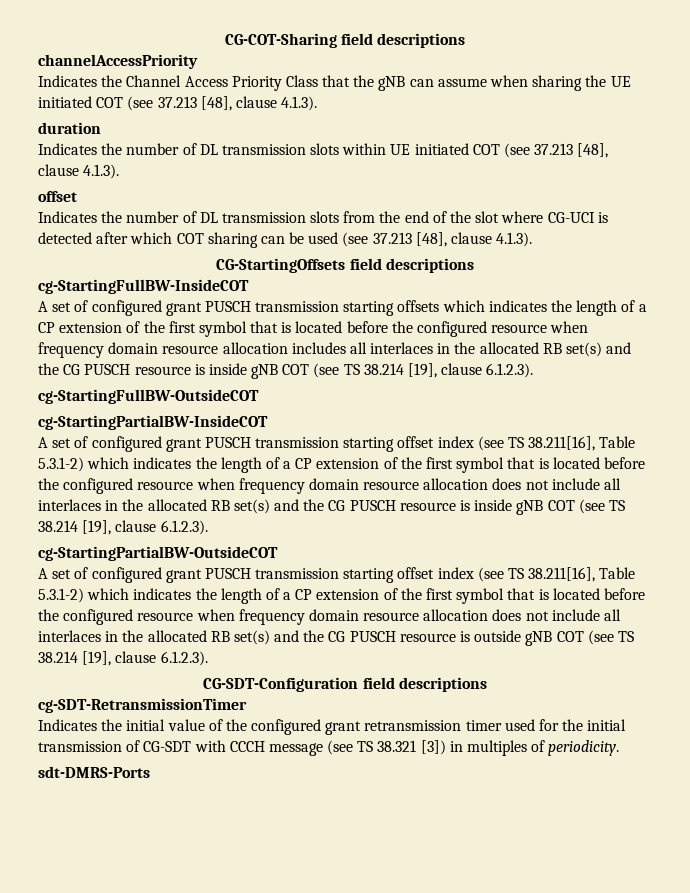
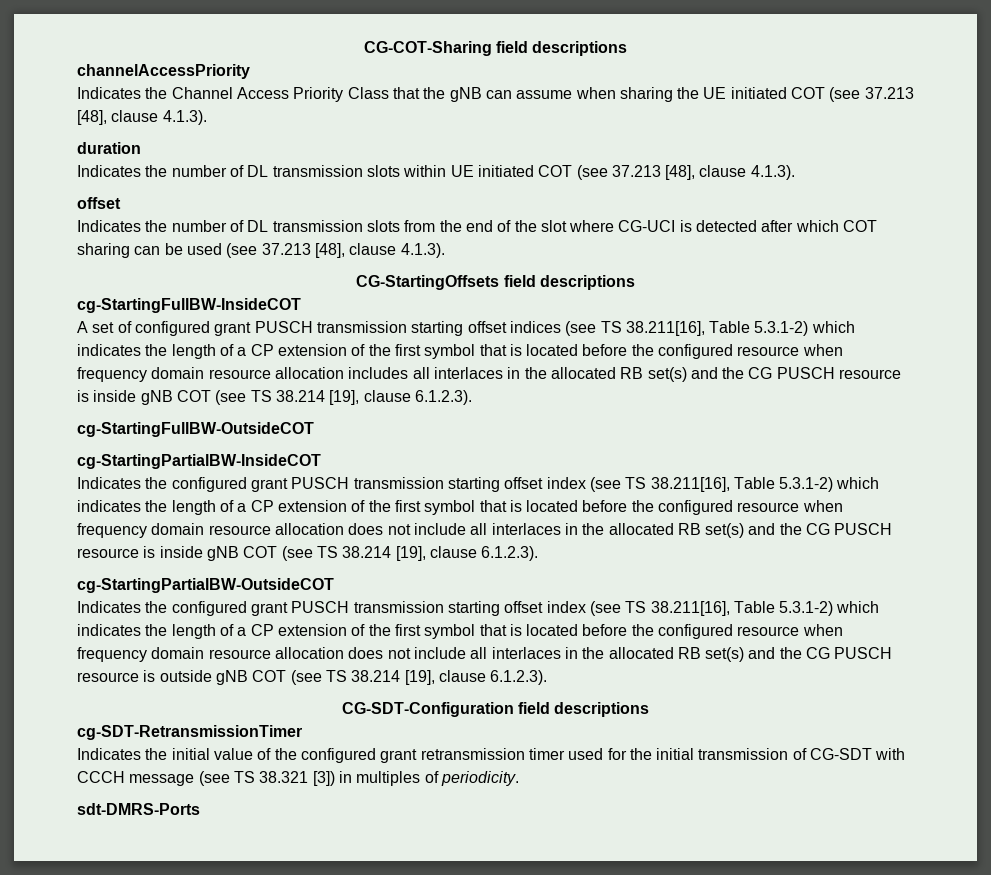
- A set of configured grant PUSCH transmission starting offsets which indicates the length of a CP extension of the first symbol that is located before the configured resource when frequency domain resource allocation includes all interlaces in the allocated RB set(s) and the CG PUSCH resource is inside gNB COT (see TS 38.214 [19], clause 6.1.2.3).
+ A set of configured grant PUSCH transmission starting offset indices (see TS 38.211[16], Table 5.3.1-2) which indicates the length of a CP extension of the first symbol that is located before the configured resource when frequency domain resource allocation includes all interlaces in the allocated RB set(s) and the CG PUSCH resource is inside gNB COT (see TS 38.214 [19], clause 6.1.2.3).
- A set of configured grant PUSCH transmission starting offset index (see TS 38.211[16], Table 5.3.1-2) which indicates the length of a CP extension of the first symbol that is located before the configured resource when frequency domain resource allocation does not include all interlaces in the allocated RB set(s) and the CG PUSCH resource is inside gNB COT (see TS 38.214 [19], clause 6.1.2.3).
+ Indicates the configured grant PUSCH transmission starting offset index (see TS 38.211[16], Table 5.3.1-2) which indicates the length of a CP extension of the first symbol that is located before the configured resource when frequency domain resource allocation does not include all interlaces in the allocated RB set(s) and the CG PUSCH resource is inside gNB COT (see TS 38.214 [19], clause 6.1.2.3).
- A set of configured grant PUSCH transmission starting offset index (see TS 38.211[16], Table 5.3.1-2) which indicates the length of a CP extension of the first symbol that is located before the configured resource when frequency domain resource allocation does not include all interlaces in the allocated RB set(s) and the CG PUSCH resource is outside gNB COT (see TS 38.214 [19], clause 6.1.2.3).
+ Indicates the configured grant PUSCH transmission starting offset index (see TS 38.211[16], Table 5.3.1-2) which indicates the length of a CP extension of the first symbol that is located before the configured resource when frequency domain resource allocation does not include all interlaces in the allocated RB set(s) and the CG PUSCH resource is outside gNB COT (see TS 38.214 [19], clause 6.1.2.3).

